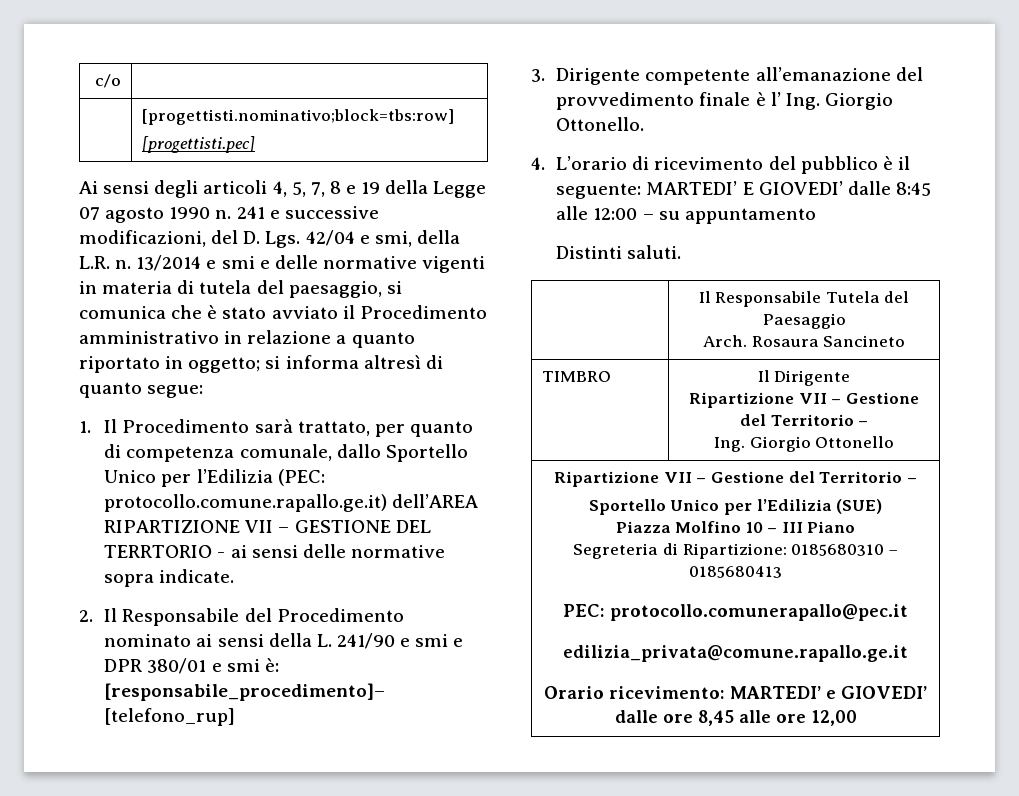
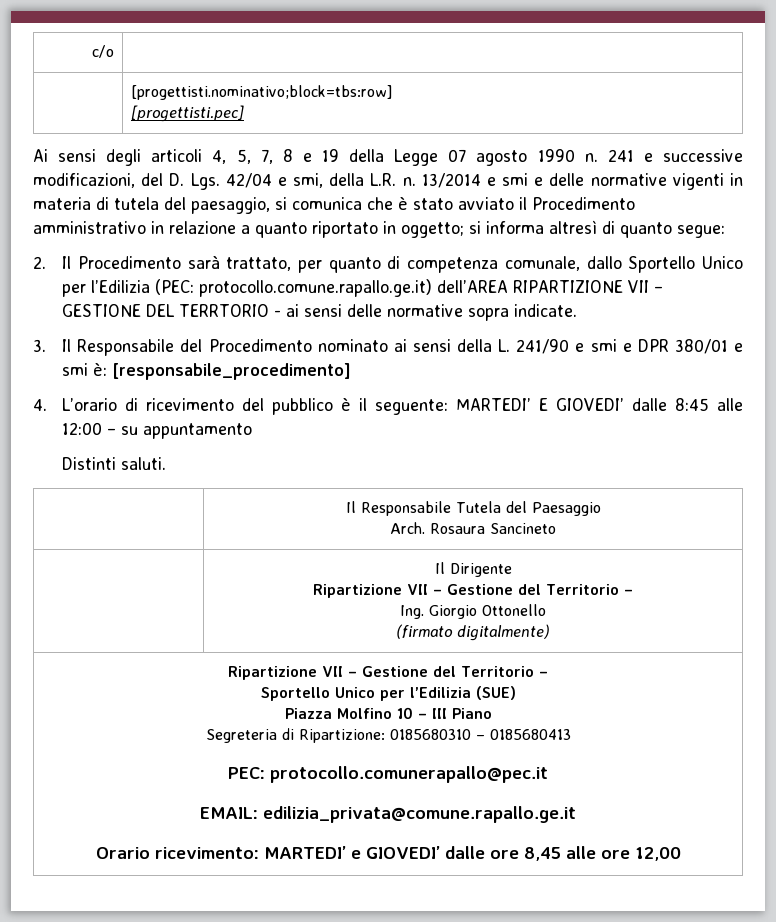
- 1. Il Procedimento sarà trattato, per quanto di competenza comunale, dallo Sportello Unico per l’Edilizia (PEC: protocollo.comune.rapallo.ge.it) dell’AREA RIPARTIZIONE VII – GESTIONE DEL TERRTORIO - ai sensi delle normative sopra indicate.
+ 2. Il Procedimento sarà trattato, per quanto di competenza comunale, dallo Sportello Unico per l’Edilizia (PEC: protocollo.comune.rapallo.ge.it) dell’AREA RIPARTIZIONE VII – GESTIONE DEL TERRTORIO - ai sensi delle normative sopra indicate.
- 2. Il Responsabile del Procedimento nominato ai sensi della L. 241/90 e smi e DPR 380/01 e smi è: [responsabile_procedimento]– [telefono_rup]
- 3. Dirigente competente all’emanazione del provvedimento finale è l’ Ing. Giorgio Ottonello.
+ 3. Il Responsabile del Procedimento nominato ai sensi della L. 241/90 e smi e DPR 380/01 e smi è: [responsabile_procedimento]
- TIMBRO | Il Dirigente
+ | Il Dirigente
  Ripartizione VII – Gestione del Territorio –
  Ing. Giorgio Ottonello
+ (firmato digitalmente)
  Ripartizione VII – Gestione del Territorio –
  Sportello Unico per l’Edilizia (SUE)
  Piazza Molfino 10 – III Piano
  Segreteria di Ripartizione: 0185680310 – 0185680413
  PEC: protocollo.comunerapallo@pec.it
- edilizia_privata@comune.rapallo.ge.it
+ EMAIL: edilizia_privata@comune.rapallo.ge.it

